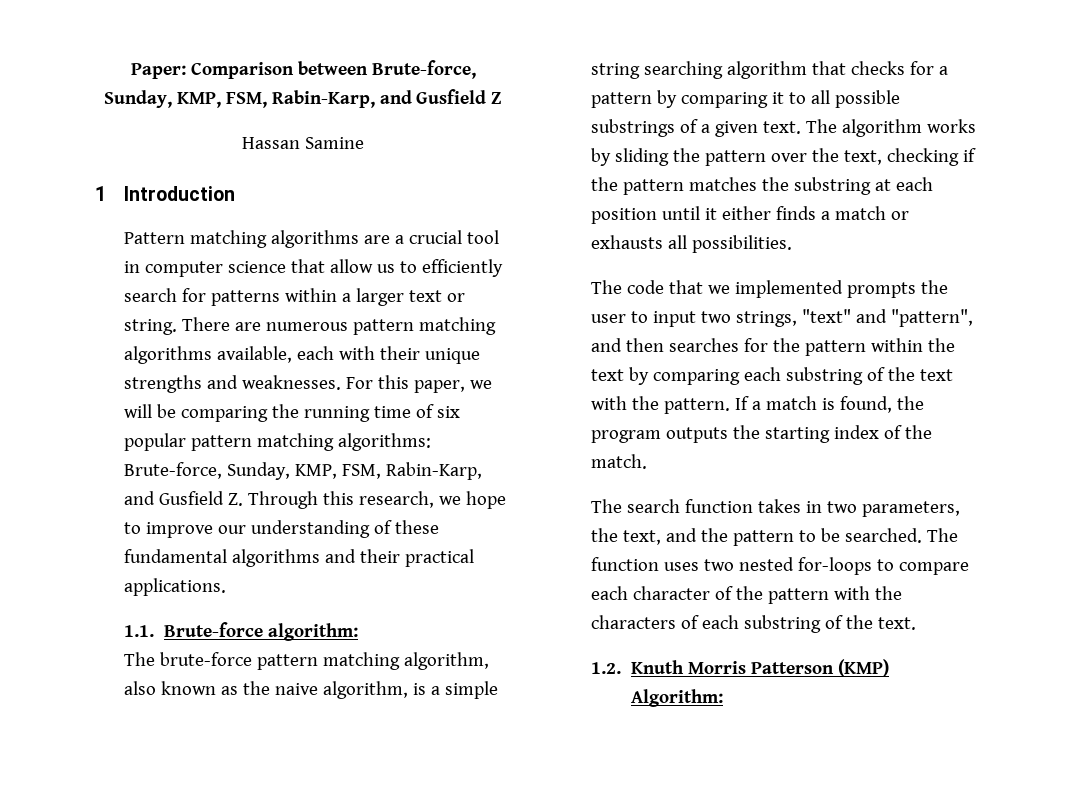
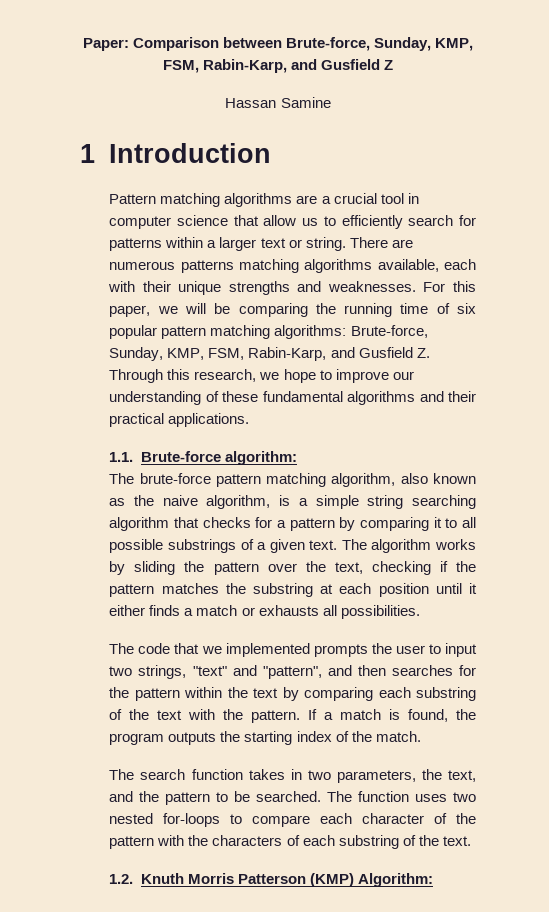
- There are numerous pattern matching algorithms available, each with their unique strengths and weaknesses.
+ There are numerous patterns matching algorithms available, each with their unique strengths and weaknesses.

